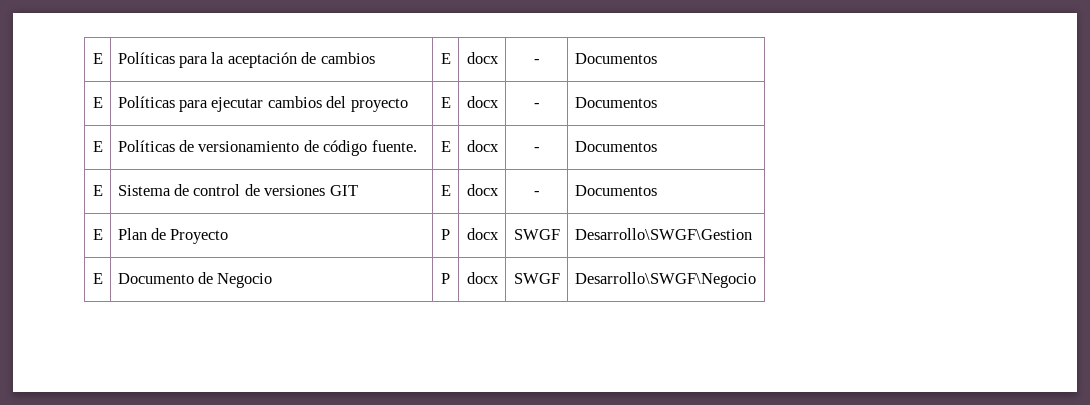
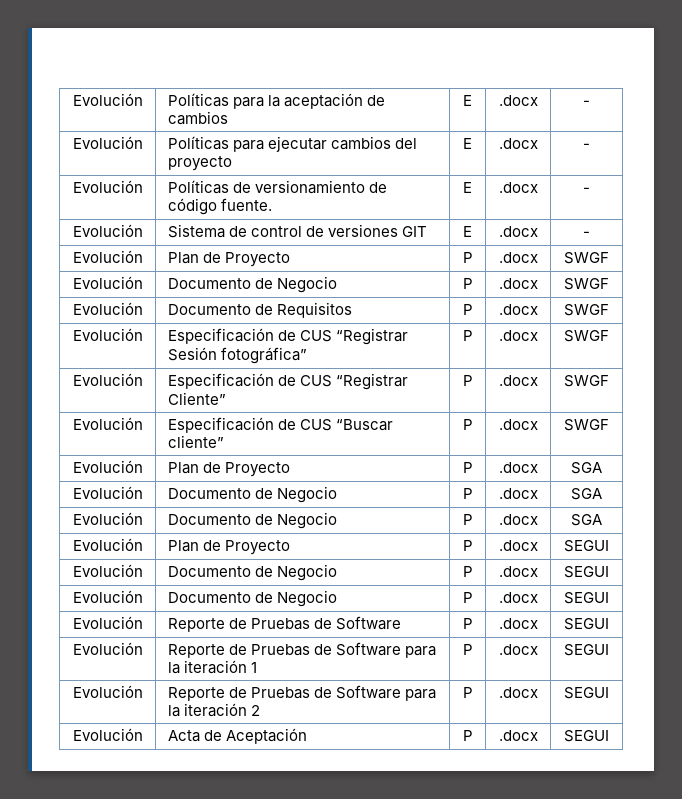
- E | Políticas para la aceptación de cambios | E | docx | - | Documentos
- E | Políticas para ejecutar cambios del proyecto | E | docx | - | Documentos
- E | Políticas de versionamiento de código fuente. | E | docx | - | Documentos
- E | Sistema de control de versiones GIT | E | docx | - | Documentos
- E | Plan de Proyecto | P | docx | SWGF | Desarrollo\SWGF\Gestion
- E | Documento de Negocio | P | docx | SWGF | Desarrollo\SWGF\Negocio
+ Evolución | Políticas para la aceptación de cambios | E | .docx | -
+ Evolución | Políticas para ejecutar cambios del proyecto | E | .docx | -
+ Evolución | Políticas de versionamiento de código fuente. | E | .docx | -
+ Evolución | Sistema de control de versiones GIT | E | .docx | -
+ Evolución | Plan de Proyecto | P | .docx | SWGF
+ Evolución | Documento de Negocio | P | .docx | SWGF
+ Evolución | Documento de Requisitos | P | .docx | SWGF
+ Evolución | Especificación de CUS “Registrar Sesión fotográfica” | P | .docx | SWGF
+ Evolución | Especificación de CUS “Registrar Cliente” | P | .docx | SWGF
+ Evolución | Especificación de CUS “Buscar cliente” | P | .docx | SWGF
+ Evolución | Plan de Proyecto | P | .docx | SGA
+ Evolución | Documento de Negocio | P | .docx | SGA
+ Evolución | Documento de Negocio | P | .docx | SGA
+ Evolución | Plan de Proyecto | P | .docx | SEGUI
+ Evolución | Documento de Negocio | P | .docx | SEGUI
+ Evolución | Documento de Negocio | P | .docx | SEGUI
+ Evolución | Reporte de Pruebas de Software | P | .docx | SEGUI
+ Evolución | Reporte de Pruebas de Software para la iteración 1 | P | .docx | SEGUI
+ Evolución | Reporte de Pruebas de Software para la iteración 2 | P | .docx | SEGUI
+ Evolución | Acta de Aceptación | P | .docx | SEGUI

